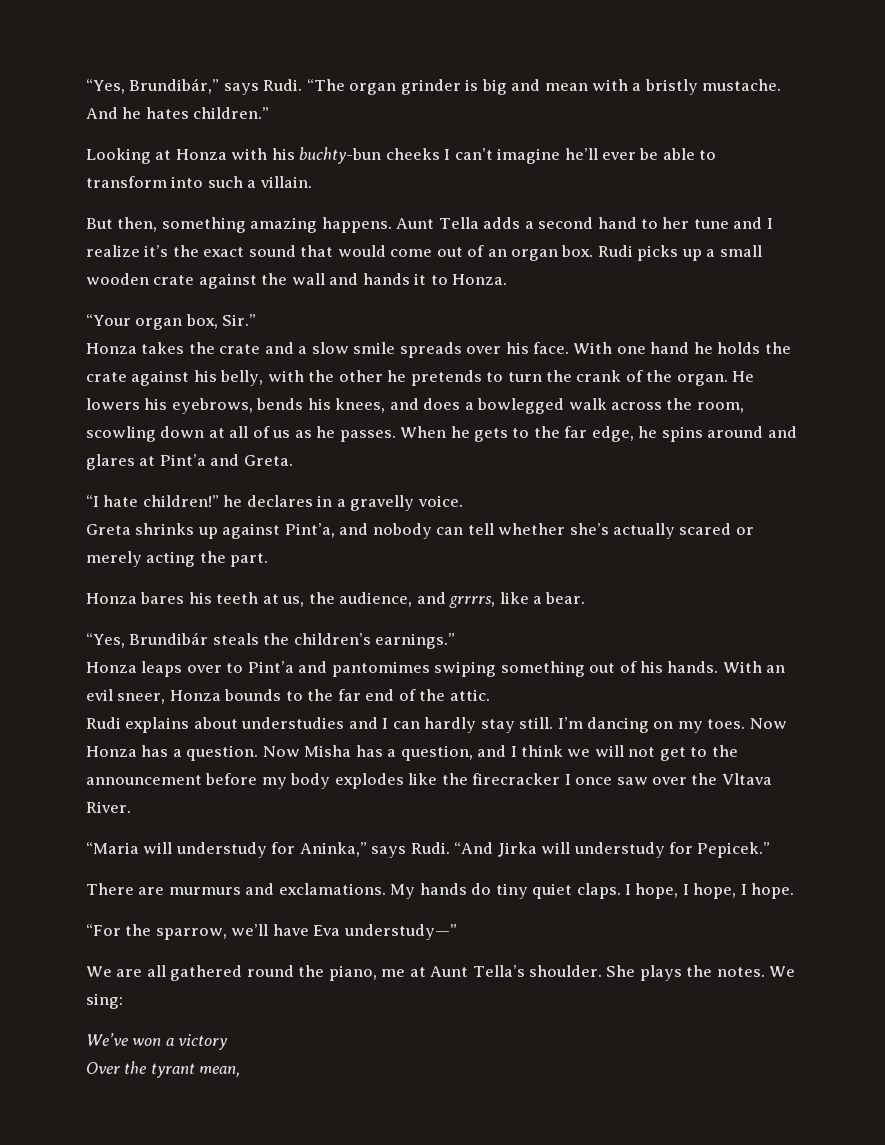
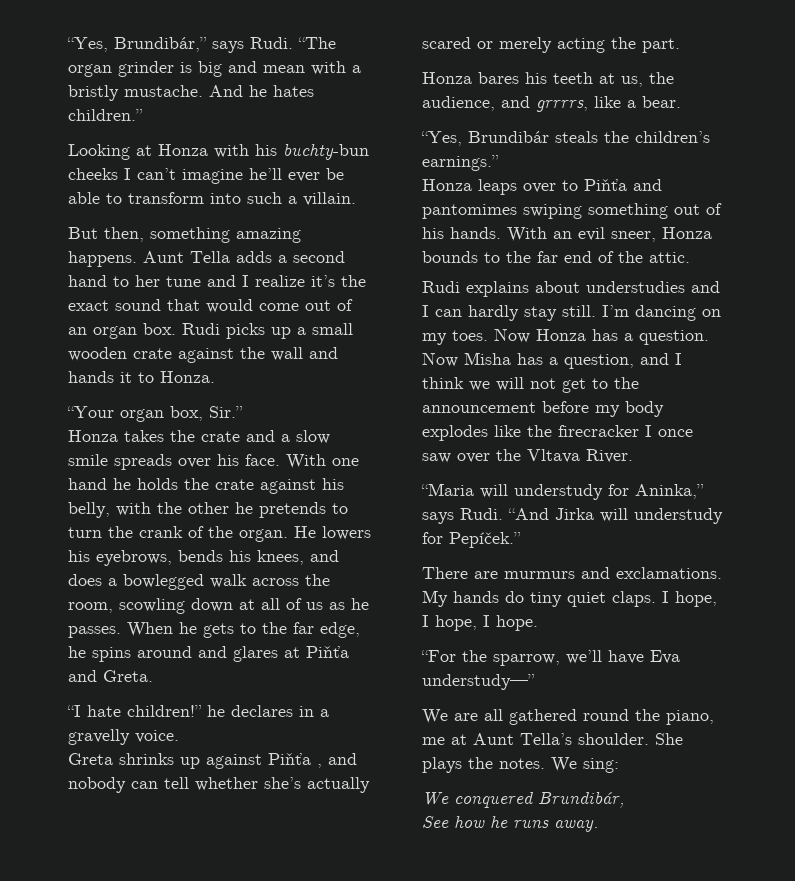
- When he gets to the far edge, he spins around and glares at Pint’a and Greta.
+ When he gets to the far edge, he spins around and glares at Piňťa and Greta.
- Greta shrinks up against Pint’a, and nobody can tell whether she’s actually scared or merely acting the part.
+ Greta shrinks up against Piňťa , and nobody can tell whether she’s actually scared or merely acting the part.
- Honza leaps over to Pint’a and pantomimes swiping something out of his hands.
+ Honza leaps over to Piňťa and pantomimes swiping something out of his hands.
- “And Jirka will understudy for Pepicek.”
+ “And Jirka will understudy for Pepíček.”
- We’ve won a victory
- Over the tyrant mean,
+ We conquered Brundibár,
+ See how he runs away.

